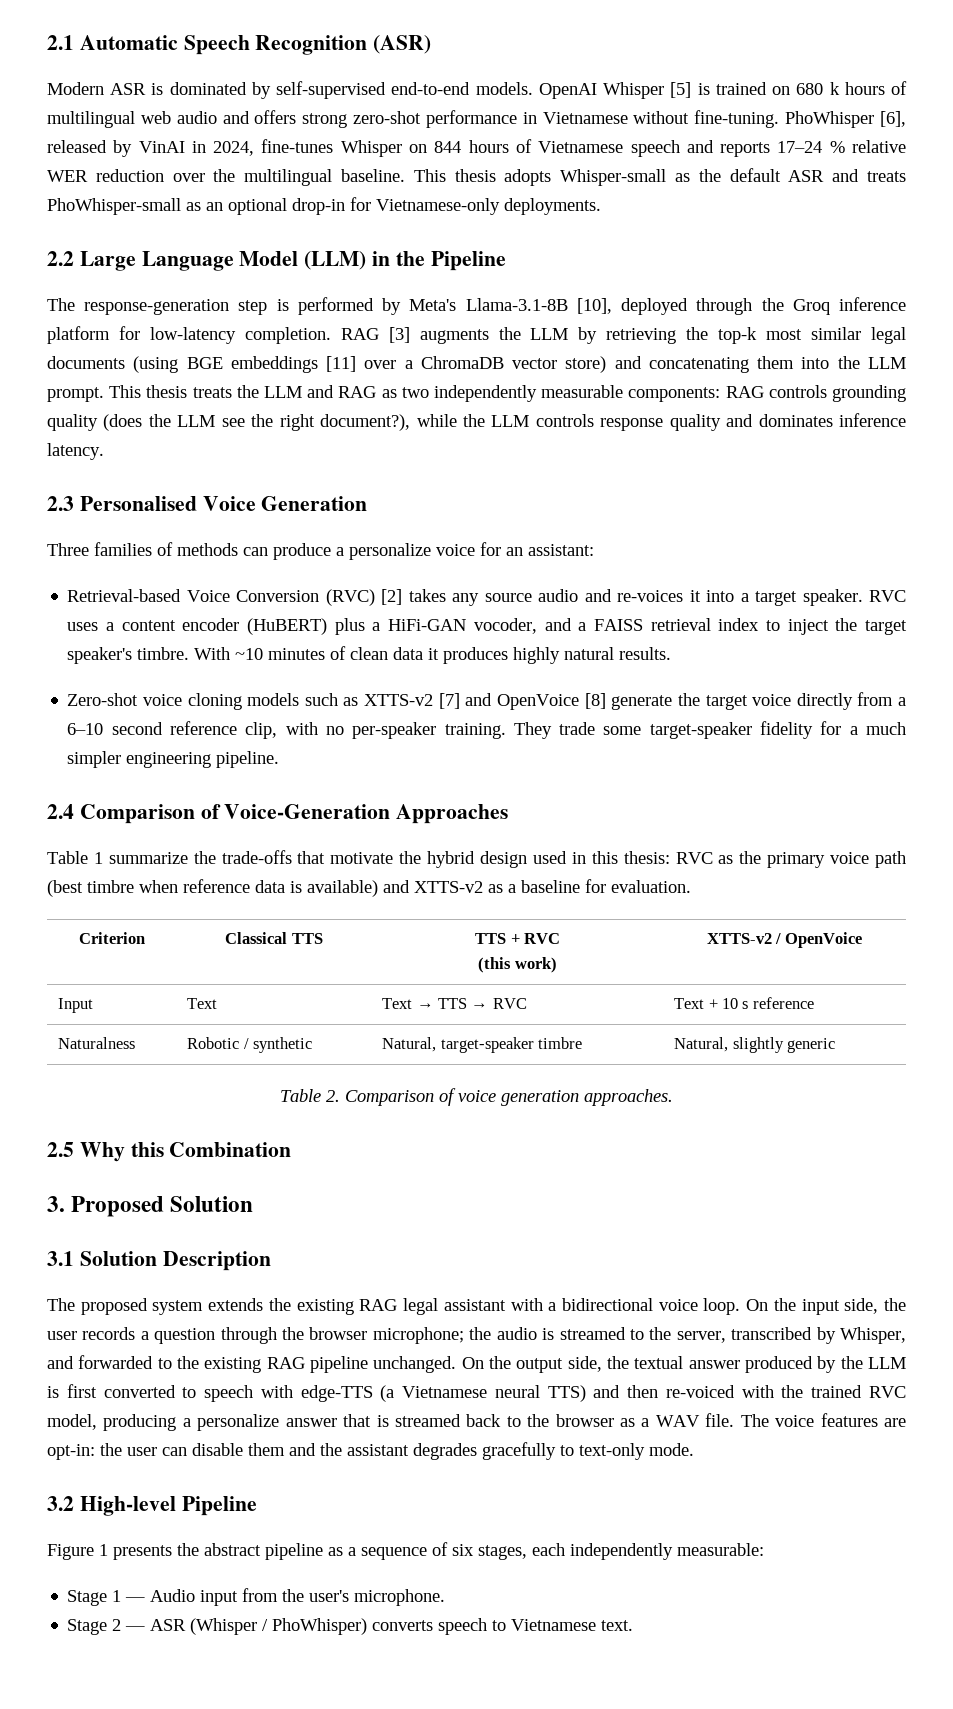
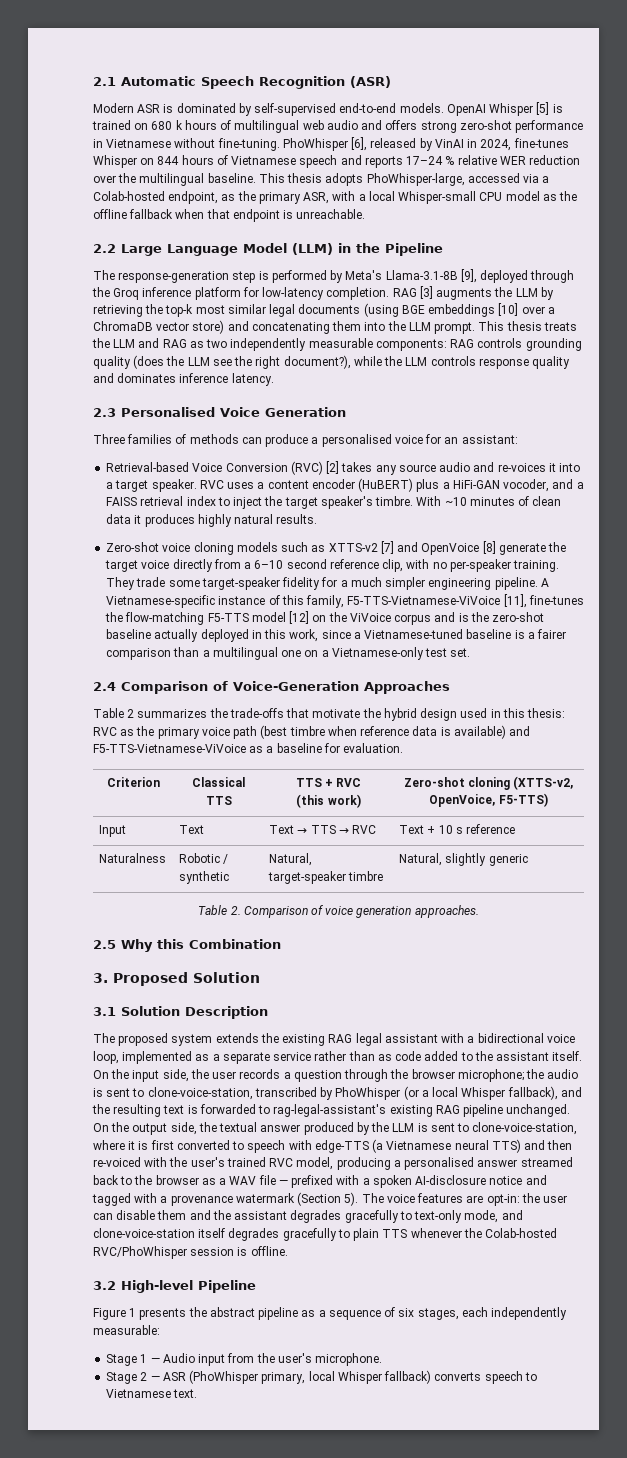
- This thesis adopts Whisper-small as the default ASR and treats PhoWhisper-small as an optional drop-in for Vietnamese-only deployments.
+ This thesis adopts PhoWhisper-large, accessed via a Colab-hosted endpoint, as the primary ASR, with a local Whisper-small CPU model as the offline fallback when that endpoint is unreachable.
- The response-generation step is performed by Meta's Llama-3.1-8B [10], deployed through the Groq inference platform for low-latency completion.
+ The response-generation step is performed by Meta's Llama-3.1-8B [9], deployed through the Groq inference platform for low-latency completion.
- RAG [3] augments the LLM by retrieving the top-k most similar legal documents (using BGE embeddings [11] over a ChromaDB vector store) and concatenating them into the LLM prompt.
+ RAG [3] augments the LLM by retrieving the top-k most similar legal documents (using BGE embeddings [10] over a ChromaDB vector store) and concatenating them into the LLM prompt.
- Three families of methods can produce a personalize voice for an assistant:
+ Three families of methods can produce a personalised voice for an assistant:
+ A Vietnamese-specific instance of this family, F5-TTS-Vietnamese-ViVoice [11], fine-tunes the flow-matching F5-TTS model [12] on the ViVoice corpus and is the zero-shot baseline actually deployed in this work, since a Vietnamese-tuned baseline is a fairer comparison than a multilingual one on a Vietnamese-only test set.
- Table 1 summarize the trade-offs that motivate the hybrid design used in this thesis: RVC as the primary voice path (best timbre when reference data is available) and XTTS-v2 as a baseline for evaluation.
+ Table 2 summarizes the trade-offs that motivate the hybrid design used in this thesis: RVC as the primary voice path (best timbre when reference data is available) and F5-TTS-Vietnamese-ViVoice as a baseline for evaluation.
  Criterion | Classical TTS | TTS + RVC
- (this work) | XTTS-v2 / OpenVoice
+ (this work) | Zero-shot cloning (XTTS-v2, OpenVoice, F5-TTS)
- The proposed system extends the existing RAG legal assistant with a bidirectional voice loop.
+ The proposed system extends the existing RAG legal assistant with a bidirectional voice loop, implemented as a separate service rather than as code added to the assistant itself.
- On the input side, the user records a question through the browser microphone; the audio is streamed to the server, transcribed by Whisper, and forwarded to the existing RAG pipeline unchanged.
+ On the input side, the user records a question through the browser microphone; the audio is sent to clone-voice-station, transcribed by PhoWhisper (or a local Whisper fallback), and the resulting text is forwarded to rag-legal-assistant's existing RAG pipeline unchanged.
- On the output side, the textual answer produced by the LLM is first converted to speech with edge-TTS (a Vietnamese neural TTS) and then re-voiced with the trained RVC model, producing a personalize answer that is streamed back to the browser as a WAV file.
+ On the output side, the textual answer produced by the LLM is sent to clone-voice-station, where it is first converted to speech with edge-TTS (a Vietnamese neural TTS) and then re-voiced with the user's trained RVC model, producing a personalised answer streamed back to the browser as a WAV file — prefixed with a spoken AI-disclosure notice and tagged with a provenance watermark (Section 5).
- The voice features are opt-in: the user can disable them and the assistant degrades gracefully to text-only mode.
+ The voice features are opt-in: the user can disable them and the assistant degrades gracefully to text-only mode, and clone-voice-station itself degrades gracefully to plain TTS whenever the Colab-hosted RVC/PhoWhisper session is offline.
- Stage 2 — ASR (Whisper / PhoWhisper) converts speech to Vietnamese text.
+ Stage 2 — ASR (PhoWhisper primary, local Whisper fallback) converts speech to Vietnamese text.

